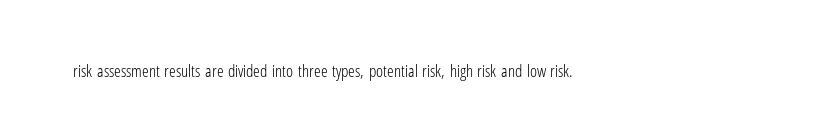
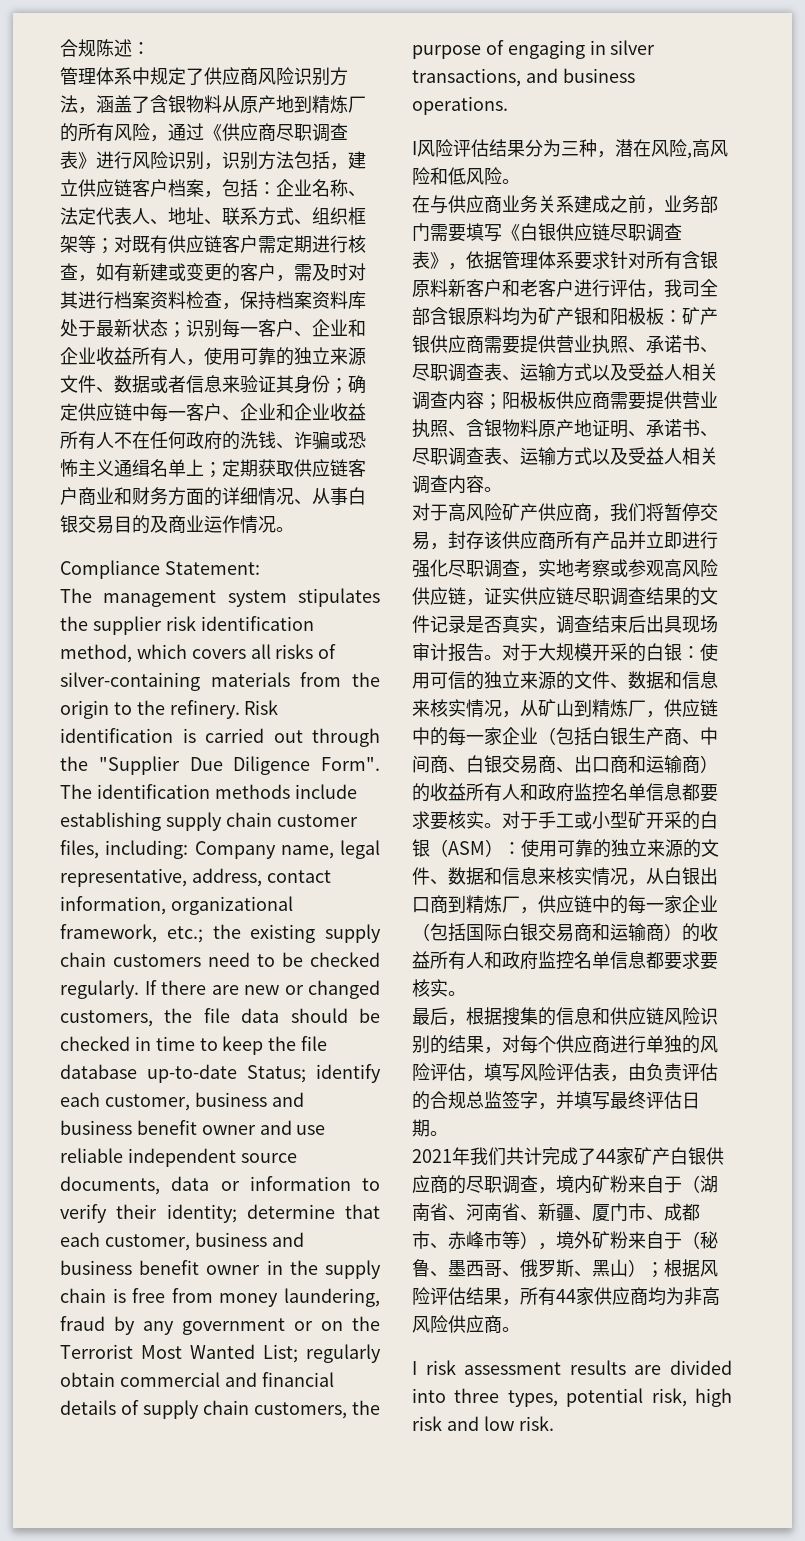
- risk assessment results are divided into three types, potential risk, high risk and low risk.
+ 合规陈述：
+ 管理体系中规定了供应商风险识别方法，涵盖了含银物料从原产地到精炼厂的所有风险，通过《供应商尽职调查表》进行风险识别，识别方法包括，建立供应链客户档案，包括：企业名称、法定代表人、地址、联系方式、组织框架等；对既有供应链客户需定期进行核查，如有新建或变更的客户，需及时对其进行档案资料检查，保持档案资料库处于最新状态；识别每一客户、企业和企业收益所有人，使用可靠的独立来源文件、数据或者信息来验证其身份；确定供应链中每一客户、企业和企业收益所有人不在任何政府的洗钱、诈骗或恐怖主义通缉名单上；定期获取供应链客户商业和财务方面的详细情况、从事白银交易目的及商业运作情况。
+ Compliance Statement:
+ The management system stipulates the supplier risk identification method, which covers all risks of silver-containing materials from the origin to the refinery. Risk identification is carried out through the "Supplier Due Diligence Form". The identification methods include establishing supply chain customer files, including: Company name, legal representative, address, contact information, organizational framework, etc.; the existing supply chain customers need to be checked regularly. If there are new or changed customers, the file data should be checked in time to keep the file database up-to-date Status; identify each customer, business and business benefit owner and use reliable independent source documents, data or information to verify their identity; determine that each customer, business and business benefit owner in the supply chain is free from money laundering, fraud by any government or on the Terrorist Most Wanted List; regularly obtain commercial and financial details of supply chain customers, the purpose of engaging in silver transactions, and business operations.
+ I风险评估结果分为三种，潜在风险,高风险和低风险。
+ 在与供应商业务关系建成之前，业务部门需要填写《白银供应链尽职调查表》，依据管理体系要求针对所有含银原料新客户和老客户进行评估，我司全部含银原料均为矿产银和阳极板：矿产银供应商需要提供营业执照、承诺书、尽职调查表、运输方式以及受益人相关调查内容；阳极板供应商需要提供营业执照、含银物料原产地证明、承诺书、尽职调查表、运输方式以及受益人相关调查内容。
+ 对于高风险矿产供应商，我们将暂停交易，封存该供应商所有产品并立即进行强化尽职调查，实地考察或参观高风险供应链，证实供应链尽职调查结果的文件记录是否真实，调查结束后出具现场审计报告。对于大规模开采的白银：使用可信的独立来源的文件、数据和信息来核实情况，从矿山到精炼厂，供应链中的每一家企业（包括白银生产商、中间商、白银交易商、出口商和运输商）的收益所有人和政府监控名单信息都要求要核实。对于手工或小型矿开采的白银（ASM）：使用可靠的独立来源的文件、数据和信息来核实情况，从白银出口商到精炼厂，供应链中的每一家企业（包括国际白银交易商和运输商）的收益所有人和政府监控名单信息都要求要核实。
+ 最后，根据搜集的信息和供应链风险识别的结果，对每个供应商进行单独的风险评估，填写风险评估表，由负责评估的合规总监签字，并填写最终评估日期。
+ 2021年我们共计完成了44家矿产白银供应商的尽职调查，境内矿粉来自于（湖南省、河南省、新疆、厦门市、成都市、赤峰市等），境外矿粉来自于（秘鲁、墨西哥、俄罗斯、黑山）；根据风险评估结果，所有44家供应商均为非高风险供应商。
+ I risk assessment results are divided into three types, potential risk, high risk and low risk.

